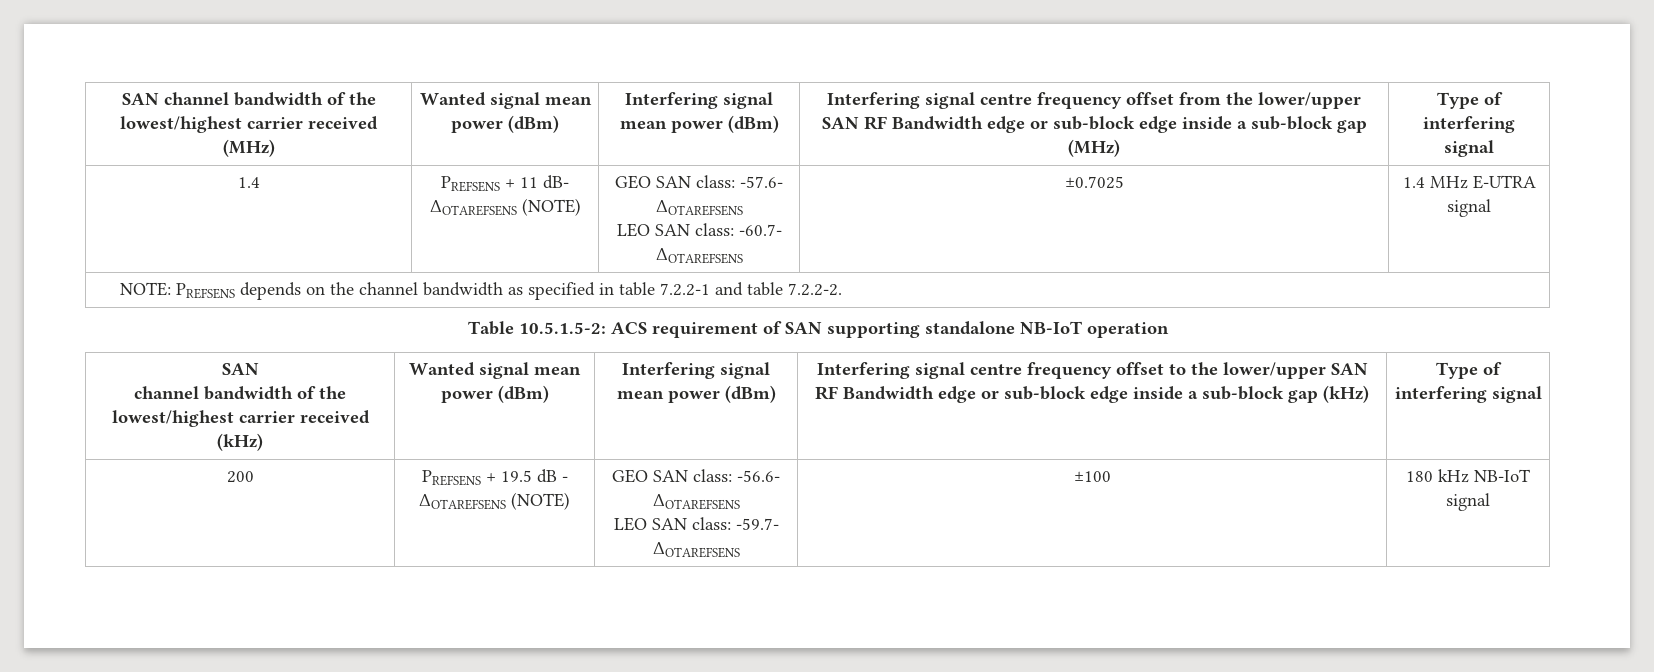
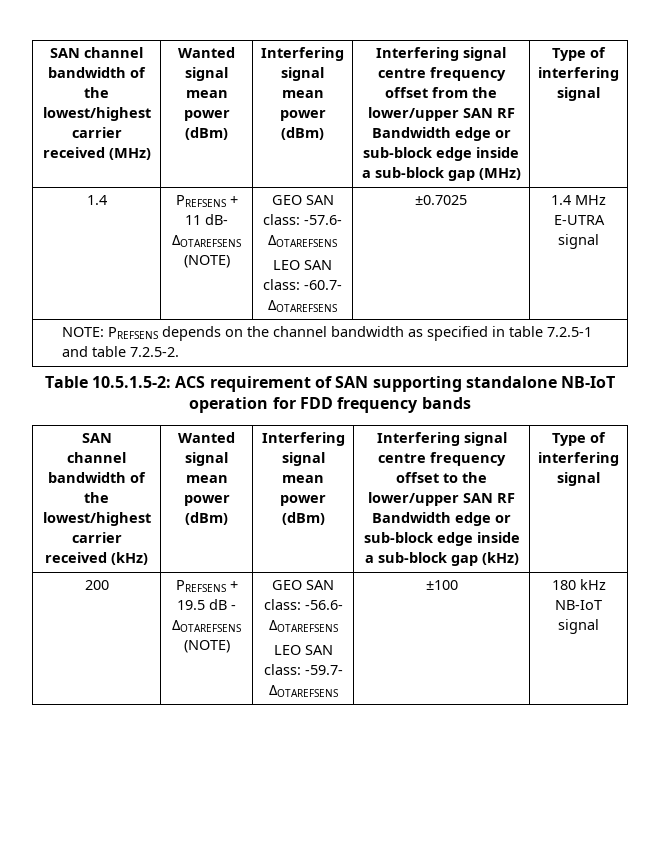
- NOTE: PREFSENS depends on the channel bandwidth as specified in table 7.2.2-1 and table 7.2.2-2.
+ NOTE: PREFSENS depends on the channel bandwidth as specified in table 7.2.5-1 and table 7.2.5-2.
- Table 10.5.1.5-2: ACS requirement of SAN supporting standalone NB-IoT operation
+ Table 10.5.1.5-2: ACS requirement of SAN supporting standalone NB-IoT operation for FDD frequency bands

